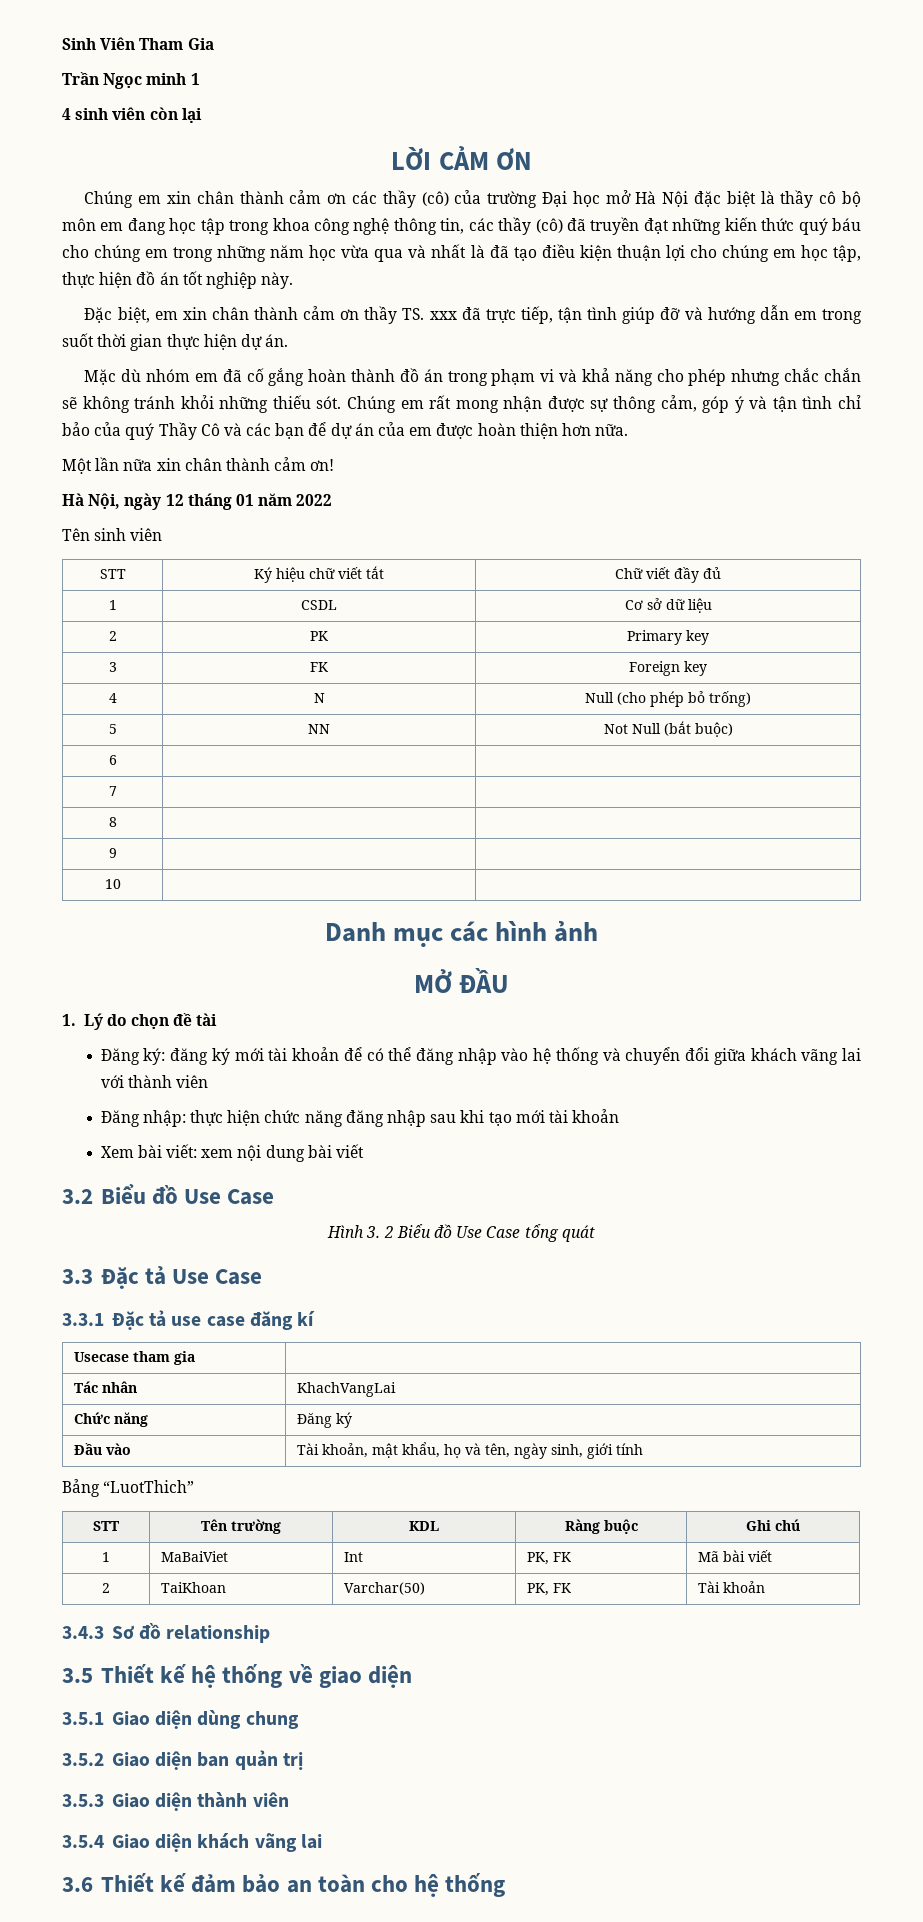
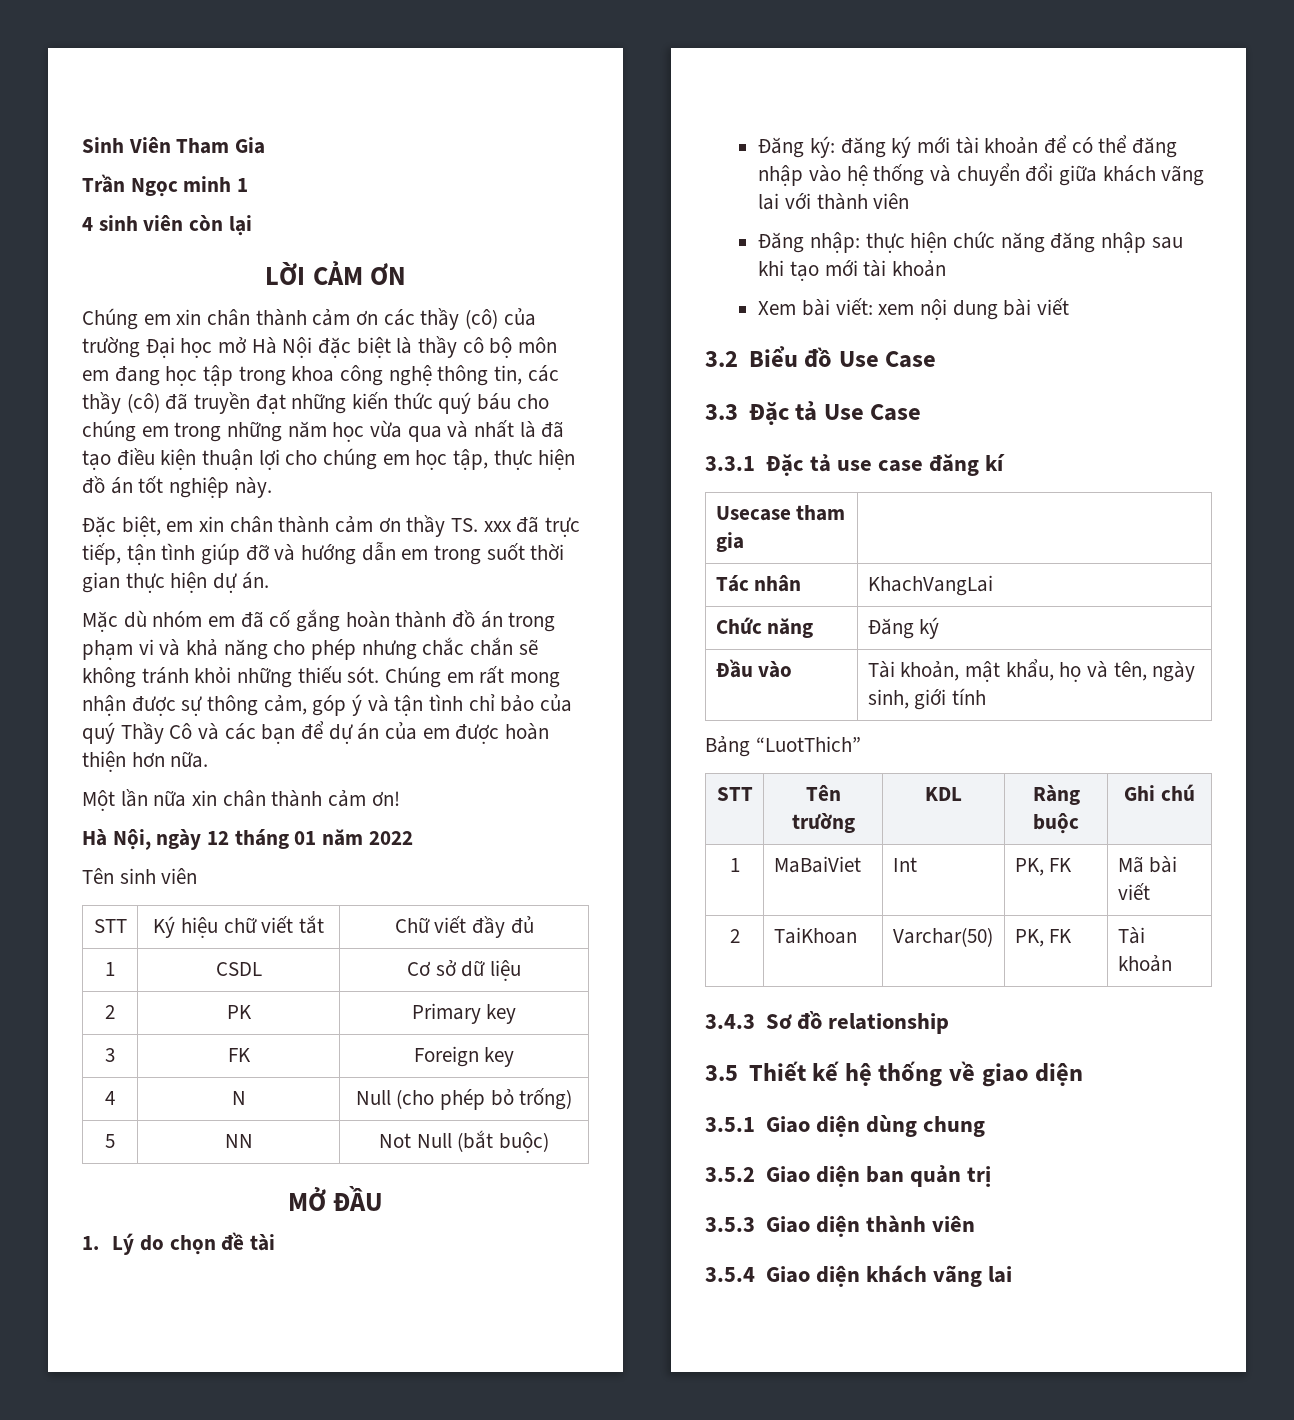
- 6 | |
- 7 | |
- 8 | |
- 9 | |
- 10 | |
- Danh mục các hình ảnh
- Hình 3. 2 Biểu đồ Use Case tổng quát
- 3.6 Thiết kế đảm bảo an toàn cho hệ thống

